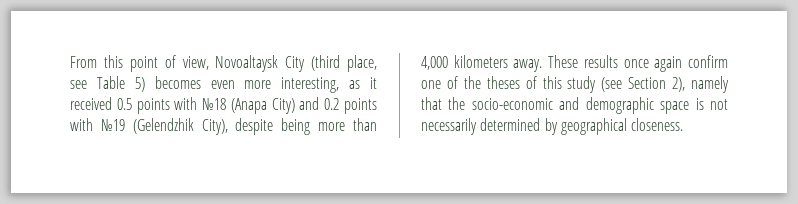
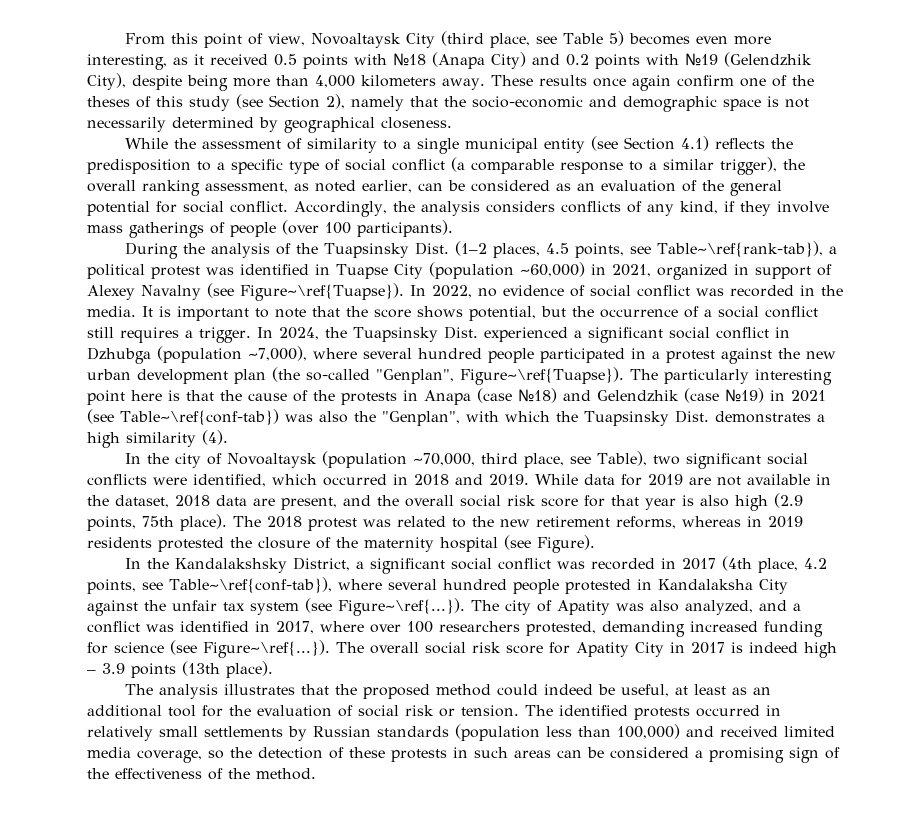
+ While the assessment of similarity to a single municipal entity (see Section 4.1) reflects the predisposition to a specific type of social conflict (a comparable response to a similar trigger), the overall ranking assessment, as noted earlier, can be considered as an evaluation of the general potential for social conflict. Accordingly, the analysis considers conflicts of any kind, if they involve mass gatherings of people (over 100 participants).
+ During the analysis of the Tuapsinsky Dist. (1–2 places, 4.5 points, see Table~\ref{rank-tab}), a political protest was identified in Tuapse City (population ~60,000) in 2021, organized in support of Alexey Navalny (see Figure~\ref{Tuapse}). In 2022, no evidence of social conflict was recorded in the media. It is important to note that the score shows potential, but the occurrence of a social conflict still requires a trigger. In 2024, the Tuapsinsky Dist. experienced a significant social conflict in Dzhubga (population ~7,000), where several hundred people participated in a protest against the new urban development plan (the so-called "Genplan", Figure~\ref{Tuapse}). The particularly interesting point here is that the cause of the protests in Anapa (case №18) and Gelendzhik (case №19) in 2021 (see Table~\ref{conf-tab}) was also the "Genplan", with which the Tuapsinsky Dist. demonstrates a high similarity (4).
+ In the city of Novoaltaysk (population ~70,000, third place, see Table), two significant social conflicts were identified, which occurred in 2018 and 2019. While data for 2019 are not available in the dataset, 2018 data are present, and the overall social risk score for that year is also high (2.9 points, 75th place). The 2018 protest was related to the new retirement reforms, whereas in 2019 residents protested the closure of the maternity hospital (see Figure).
+ In the Kandalakshsky District, a significant social conflict was recorded in 2017 (4th place, 4.2 points, see Table~\ref{conf-tab}), where several hundred people protested in Kandalaksha City against the unfair tax system (see Figure~\ref{...}). The city of Apatity was also analyzed, and a conflict was identified in 2017, where over 100 researchers protested, demanding increased funding for science (see Figure~\ref{...}). The overall social risk score for Apatity City in 2017 is indeed high – 3.9 points (13th place).
+ The analysis illustrates that the proposed method could indeed be useful, at least as an additional tool for the evaluation of social risk or tension. The identified protests occurred in relatively small settlements by Russian standards (population less than 100,000) and received limited media coverage, so the detection of these protests in such areas can be considered a promising sign of the effectiveness of the method.

